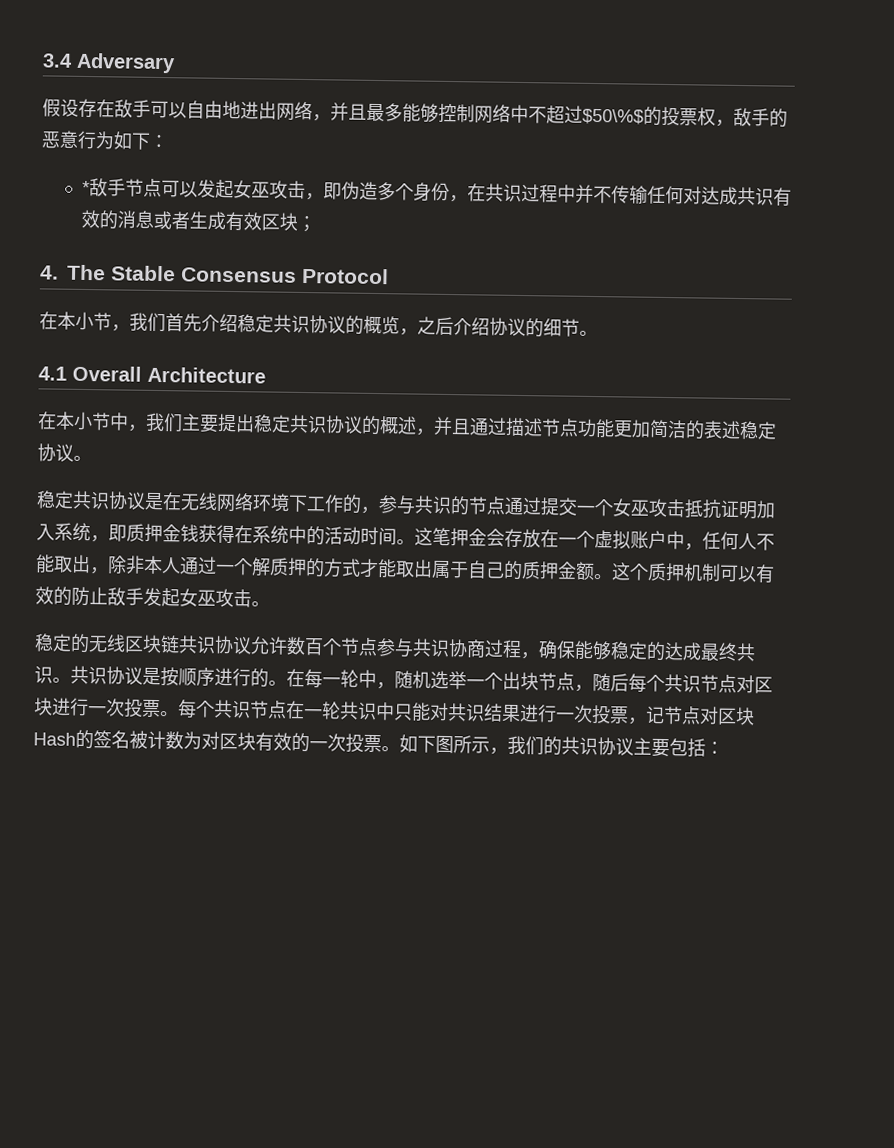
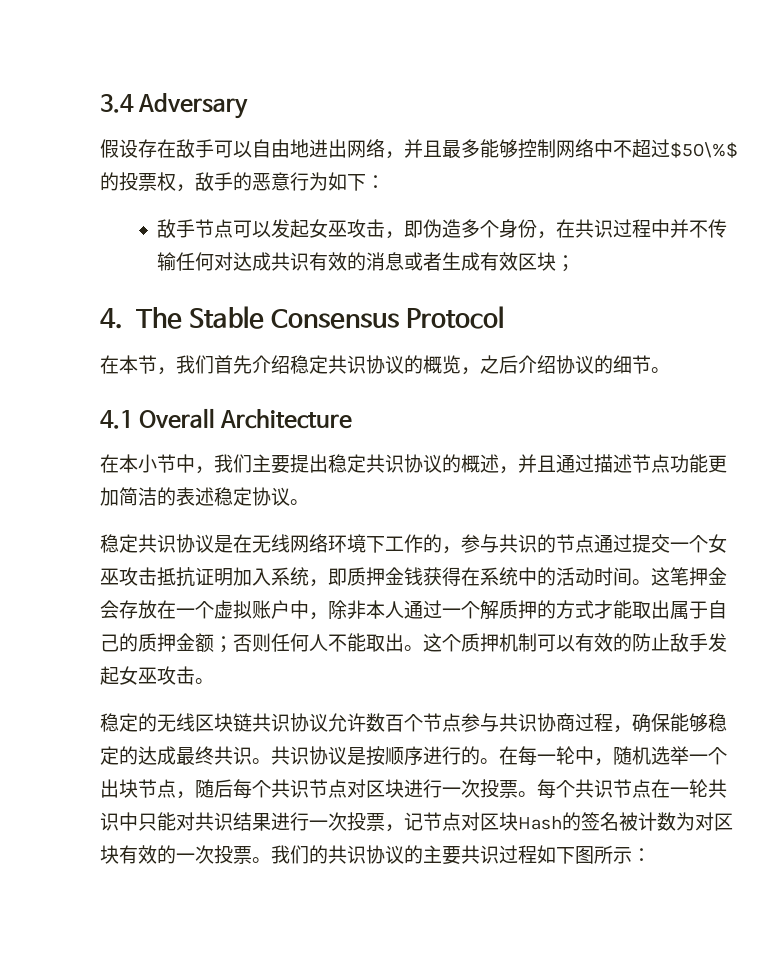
- *敌手节点可以发起女巫攻击，即伪造多个身份，在共识过程中并不传输任何对达成共识有效的消息或者生成有效区块；
+ 敌手节点可以发起女巫攻击，即伪造多个身份，在共识过程中并不传输任何对达成共识有效的消息或者生成有效区块；
- 在本小节，我们首先介绍稳定共识协议的概览，之后介绍协议的细节。
+ 在本节，我们首先介绍稳定共识协议的概览，之后介绍协议的细节。
- 这笔押金会存放在一个虚拟账户中，任何人不能取出，除非本人通过一个解质押的方式才能取出属于自己的质押金额。
+ 这笔押金会存放在一个虚拟账户中，除非本人通过一个解质押的方式才能取出属于自己的质押金额；否则任何人不能取出。
- 如下图所示，我们的共识协议主要包括：
+ 我们的共识协议的主要共识过程如下图所示：

